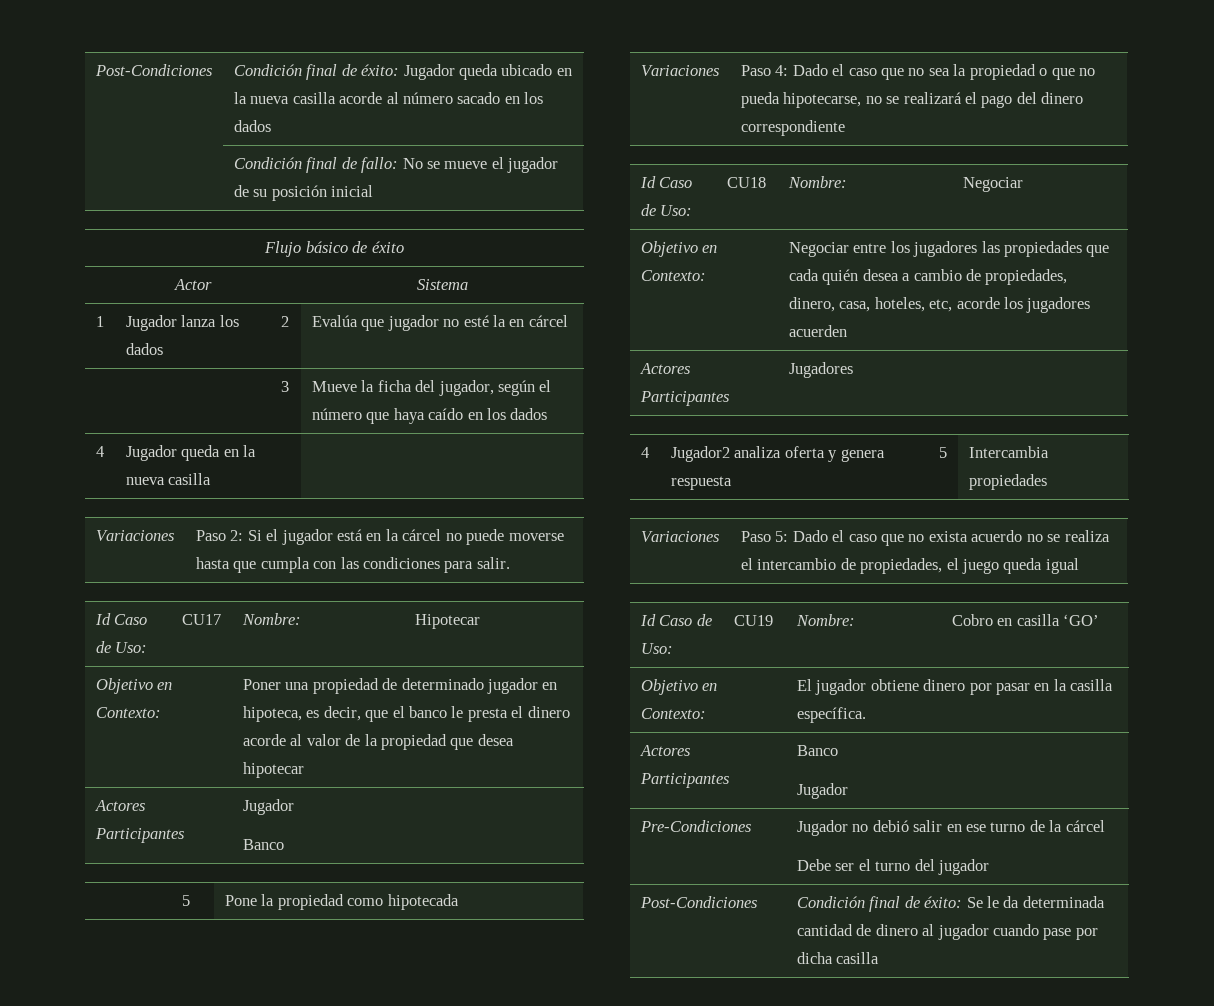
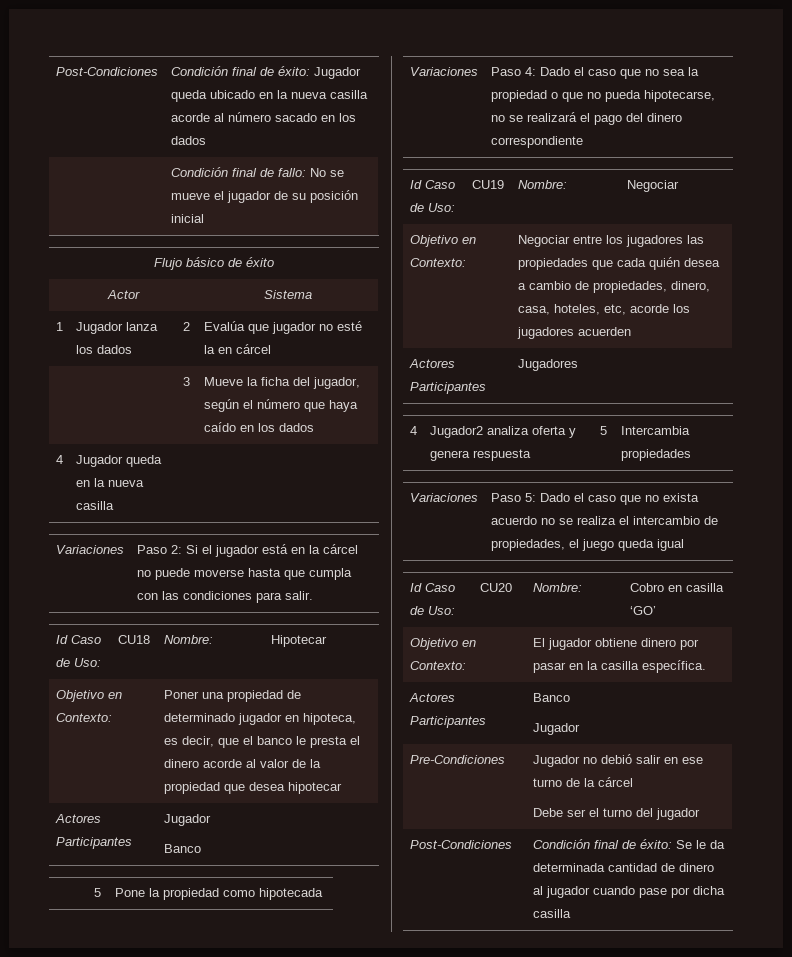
- Id Caso de Uso: | CU17 | Nombre: | Hipotecar
+ Id Caso de Uso: | CU18 | Nombre: | Hipotecar
- Id Caso de Uso: | CU18 | Nombre: | Negociar
+ Id Caso de Uso: | CU19 | Nombre: | Negociar
- Id Caso de Uso: | CU19 | Nombre: | Cobro en casilla ‘GO’
+ Id Caso de Uso: | CU20 | Nombre: | Cobro en casilla ‘GO’

